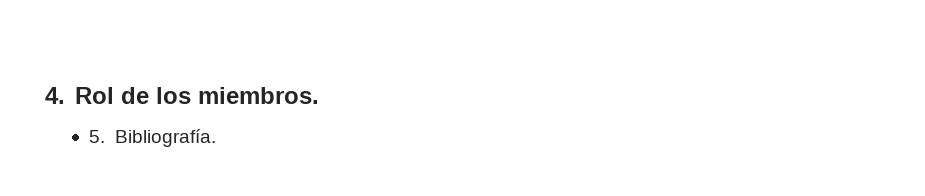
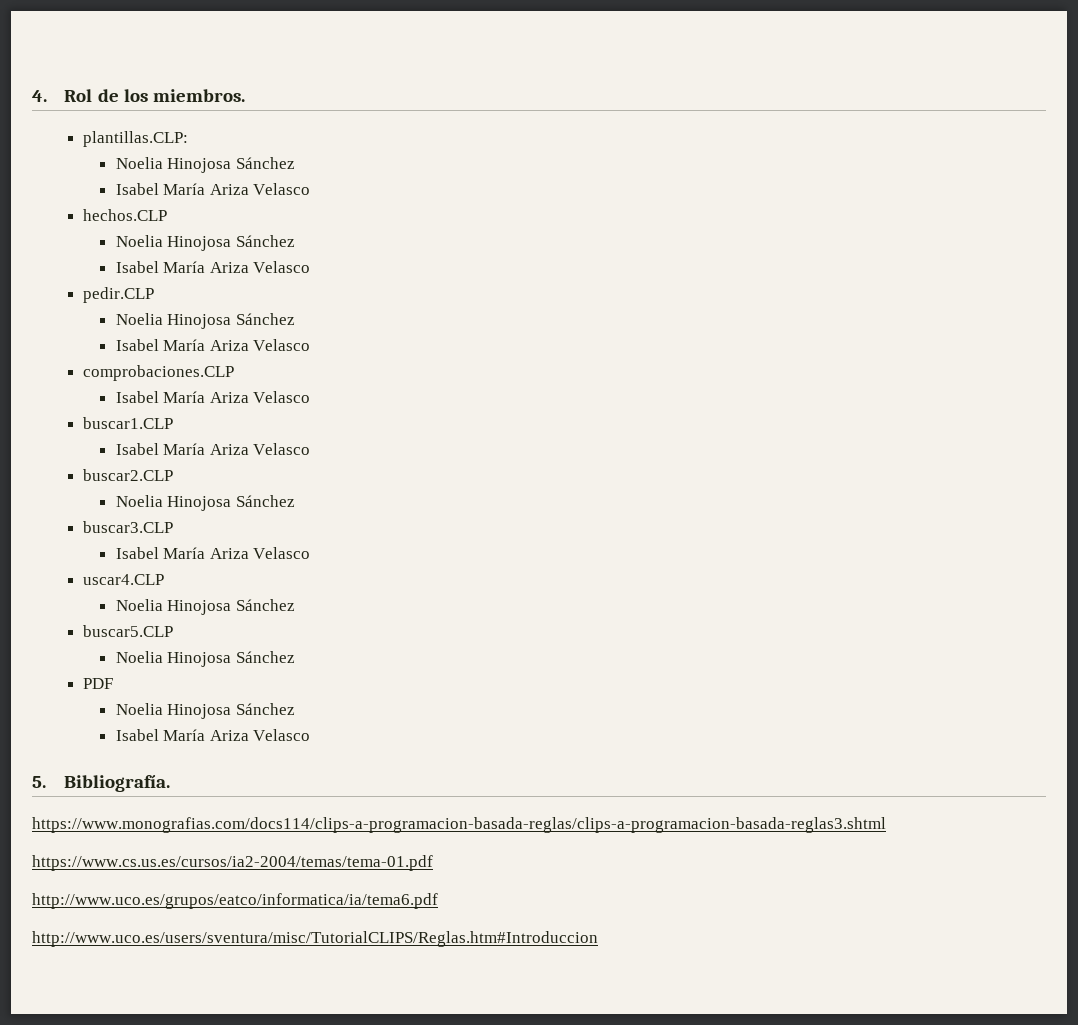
+ plantillas.CLP:
+ Noelia Hinojosa Sánchez
+ Isabel María Ariza Velasco
+ hechos.CLP
+ Noelia Hinojosa Sánchez
+ Isabel María Ariza Velasco
+ pedir.CLP
+ Noelia Hinojosa Sánchez
+ Isabel María Ariza Velasco
+ comprobaciones.CLP
+ Isabel María Ariza Velasco
+ buscar1.CLP
+ Isabel María Ariza Velasco
+ buscar2.CLP
+ Noelia Hinojosa Sánchez
+ buscar3.CLP
+ Isabel María Ariza Velasco
+ uscar4.CLP
+ Noelia Hinojosa Sánchez
+ buscar5.CLP
+ Noelia Hinojosa Sánchez
+ PDF
+ Noelia Hinojosa Sánchez
+ Isabel María Ariza Velasco
  5. Bibliografía.
+ https://www.monografias.com/docs114/clips-a-programacion-basada-reglas/clips-a-programacion-basada-reglas3.shtml
+ https://www.cs.us.es/cursos/ia2-2004/temas/tema-01.pdf
+ http://www.uco.es/grupos/eatco/informatica/ia/tema6.pdf
+ http://www.uco.es/users/sventura/misc/TutorialCLIPS/Reglas.htm#Introduccion

